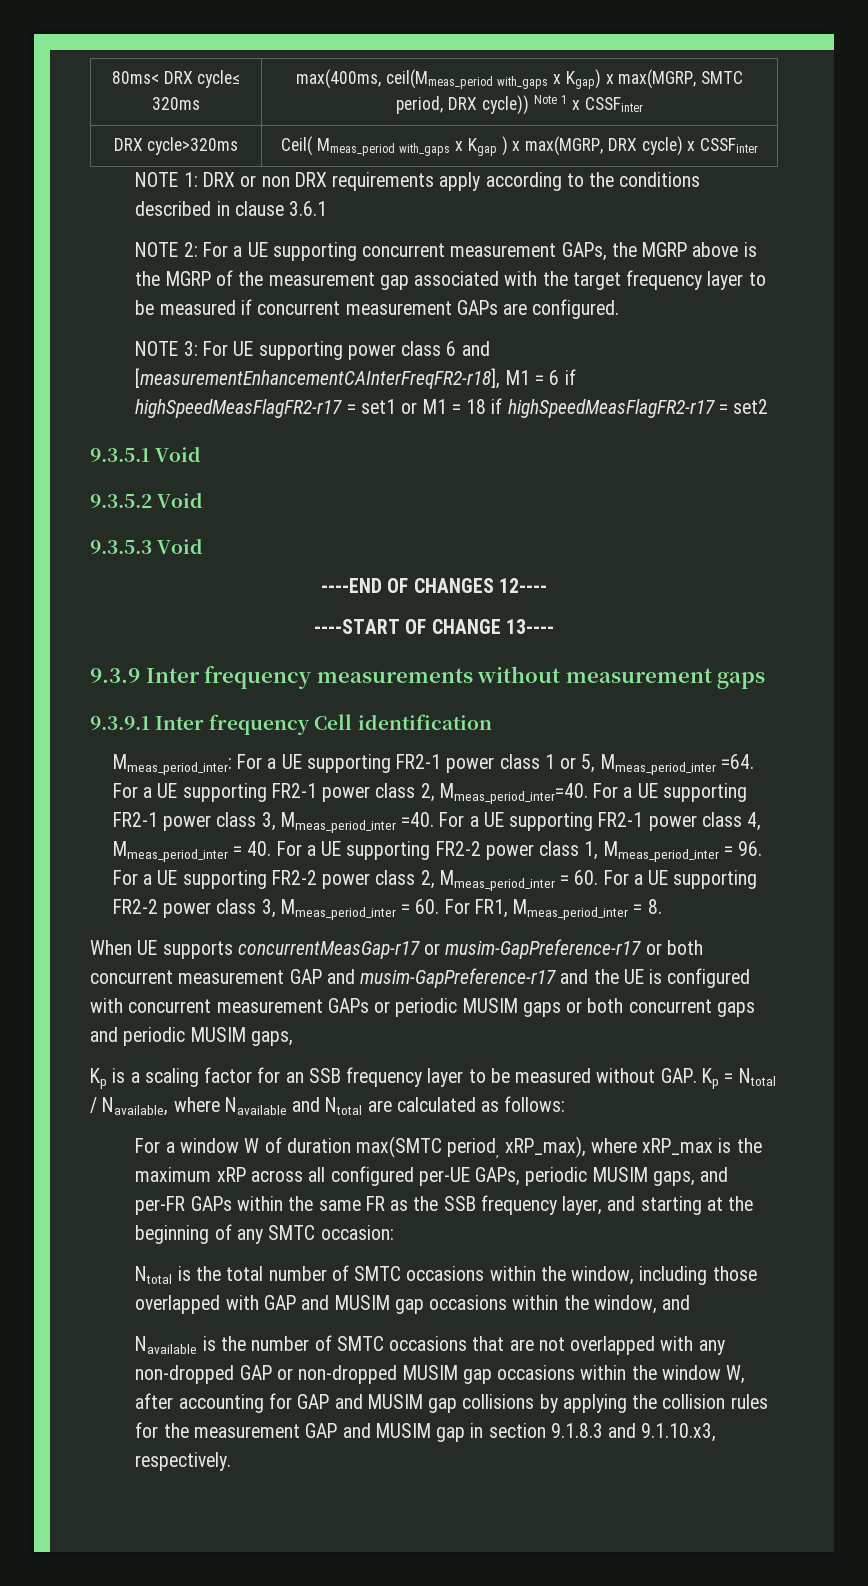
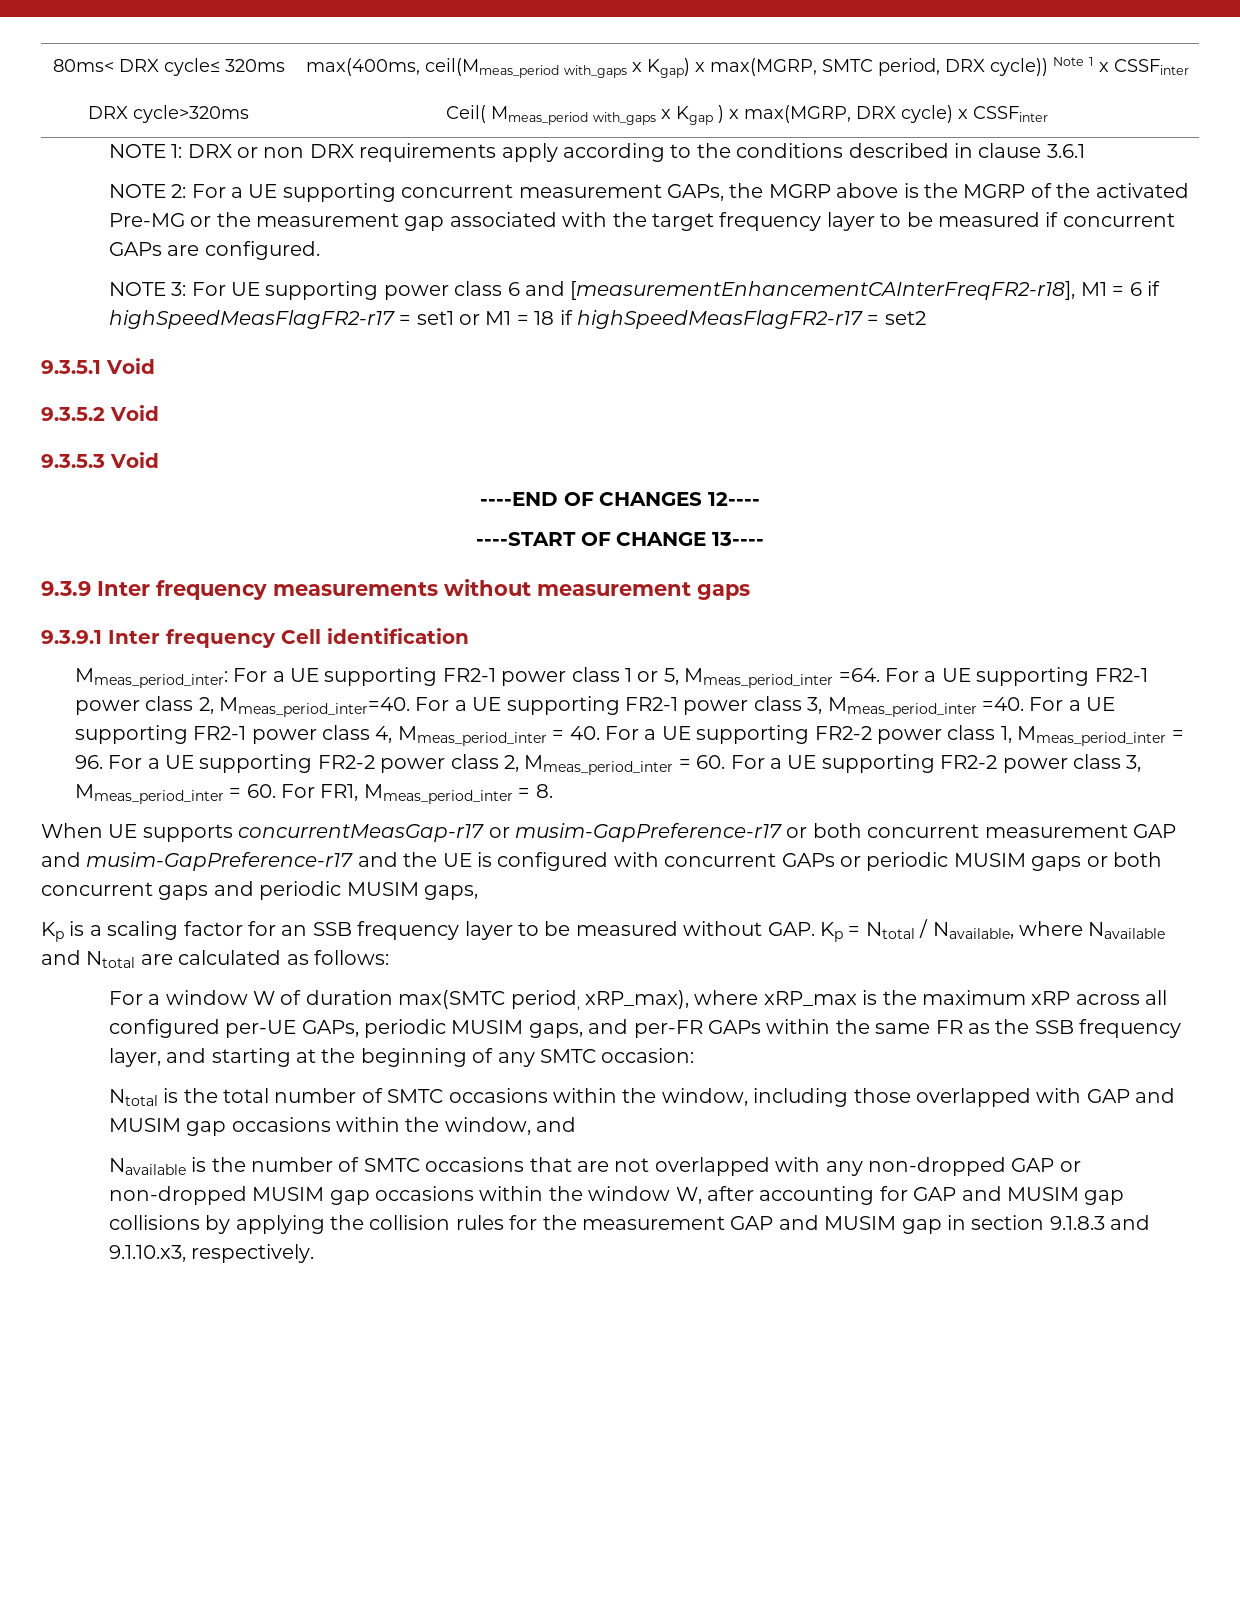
- NOTE 2: For a UE supporting concurrent measurement GAPs, the MGRP above is the MGRP of the measurement gap associated with the target frequency layer to be measured if concurrent measurement GAPs are configured.
+ NOTE 2: For a UE supporting concurrent measurement GAPs, the MGRP above is the MGRP of the activated Pre-MG or the measurement gap associated with the target frequency layer to be measured if concurrent GAPs are configured.
- When UE supports concurrentMeasGap-r17 or musim-GapPreference-r17 or both concurrent measurement GAP and musim-GapPreference-r17 and the UE is configured with concurrent measurement GAPs or periodic MUSIM gaps or both concurrent gaps and periodic MUSIM gaps,
+ When UE supports concurrentMeasGap-r17 or musim-GapPreference-r17 or both concurrent measurement GAP and musim-GapPreference-r17 and the UE is configured with concurrent GAPs or periodic MUSIM gaps or both concurrent gaps and periodic MUSIM gaps,

